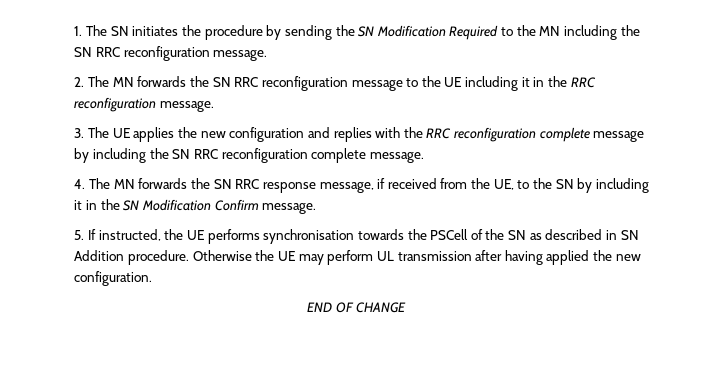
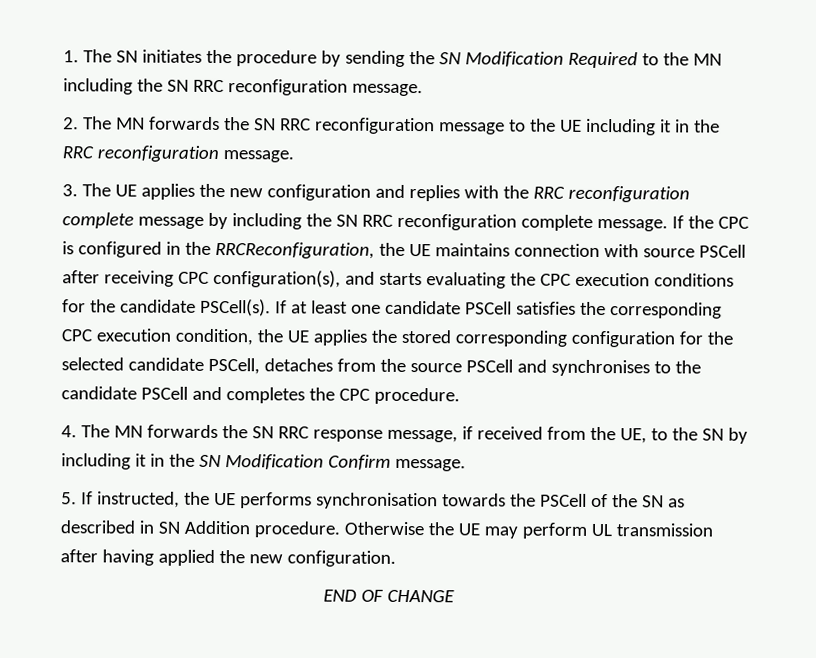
+ If the CPC is configured in the RRCReconfiguration, the UE maintains connection with source PSCell after receiving CPC configuration(s), and starts evaluating the CPC execution conditions for the candidate PSCell(s). If at least one candidate PSCell satisfies the corresponding CPC execution condition, the UE applies the stored corresponding configuration for the selected candidate PSCell, detaches from the source PSCell and synchronises to the candidate PSCell and completes the CPC procedure.

